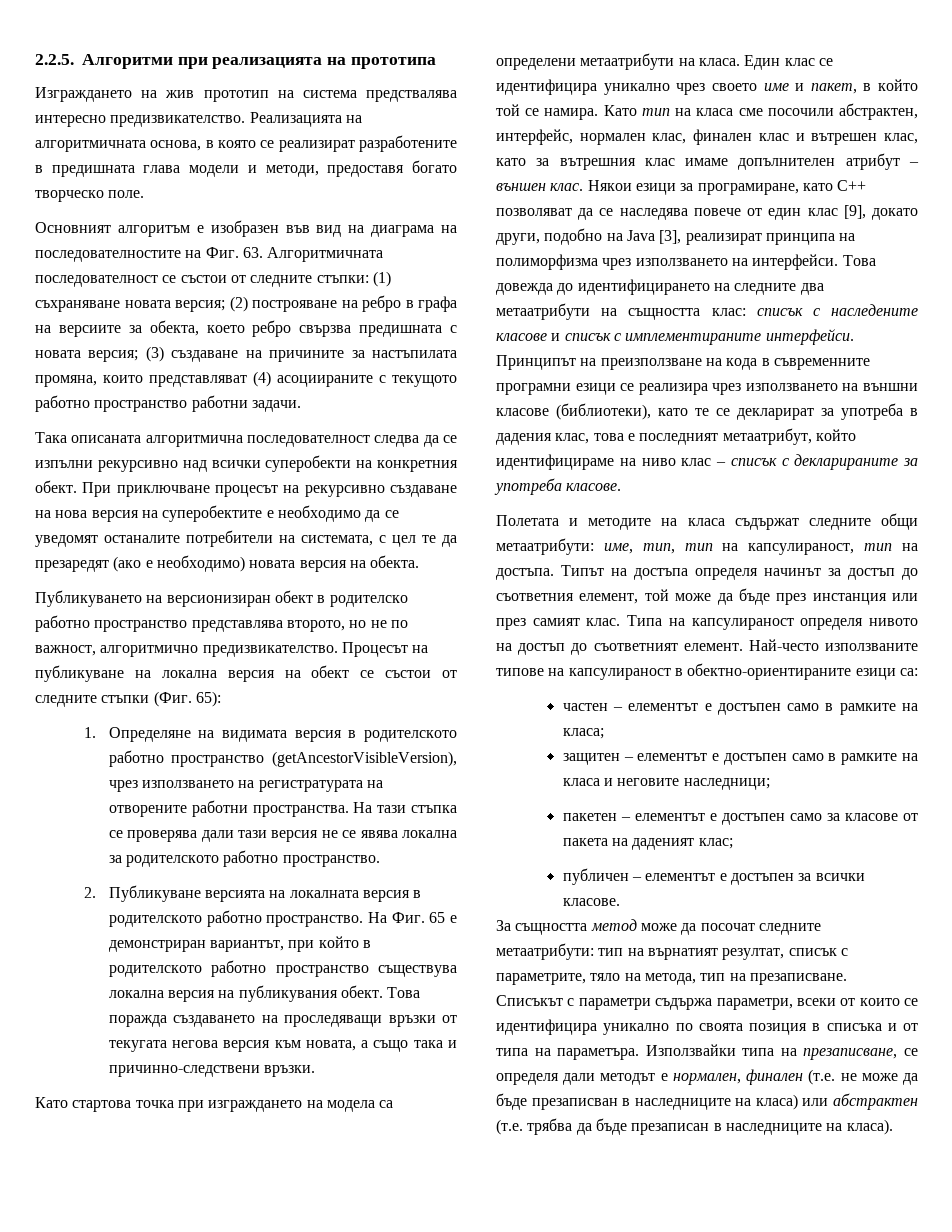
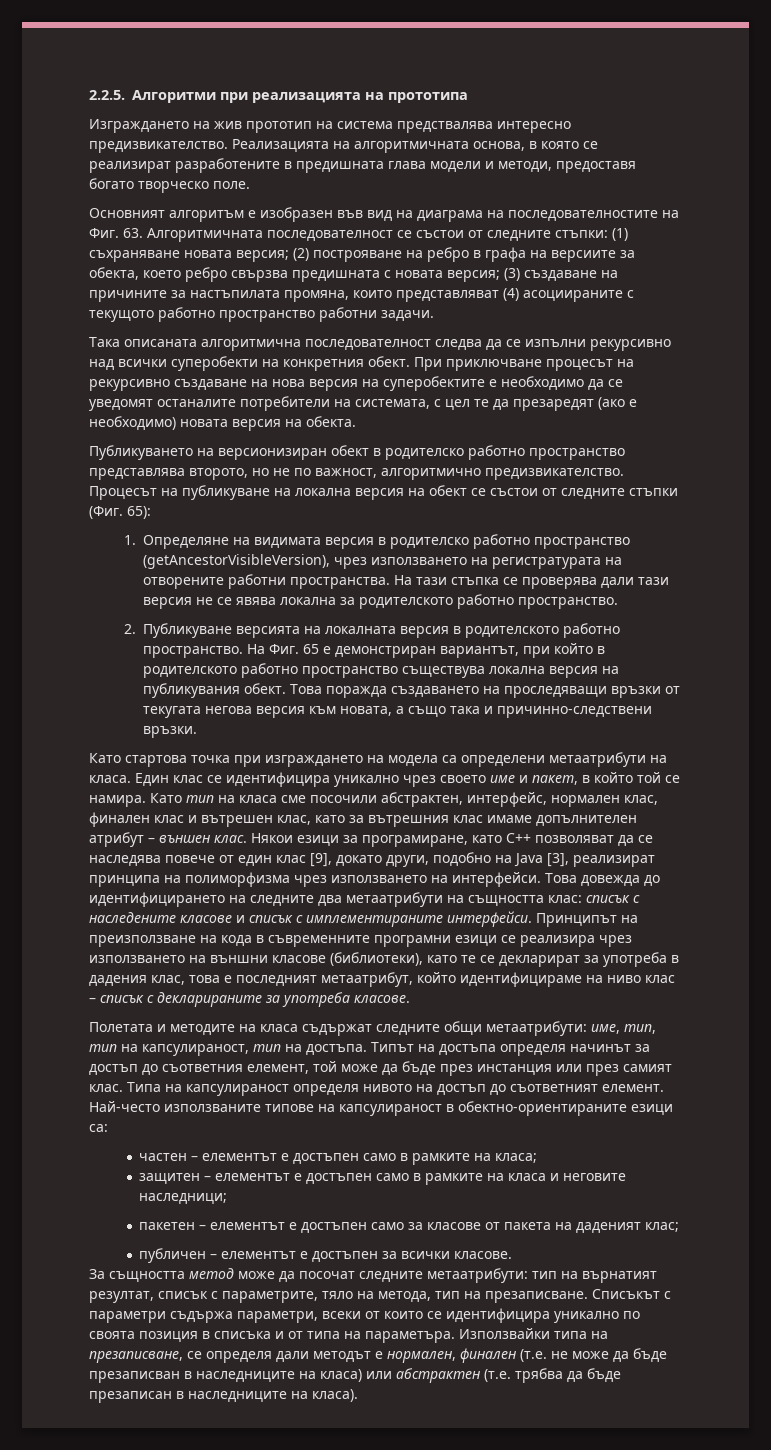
- 1. Определяне на видимата версия в родителското работно пространство (getAncestorVisibleVersion), чрез използването на регистратурата на отворените работни пространства.
+ 1. Определяне на видимата версия в родителско работно пространство (getAncestorVisibleVersion), чрез използването на регистратурата на отворените работни пространства.

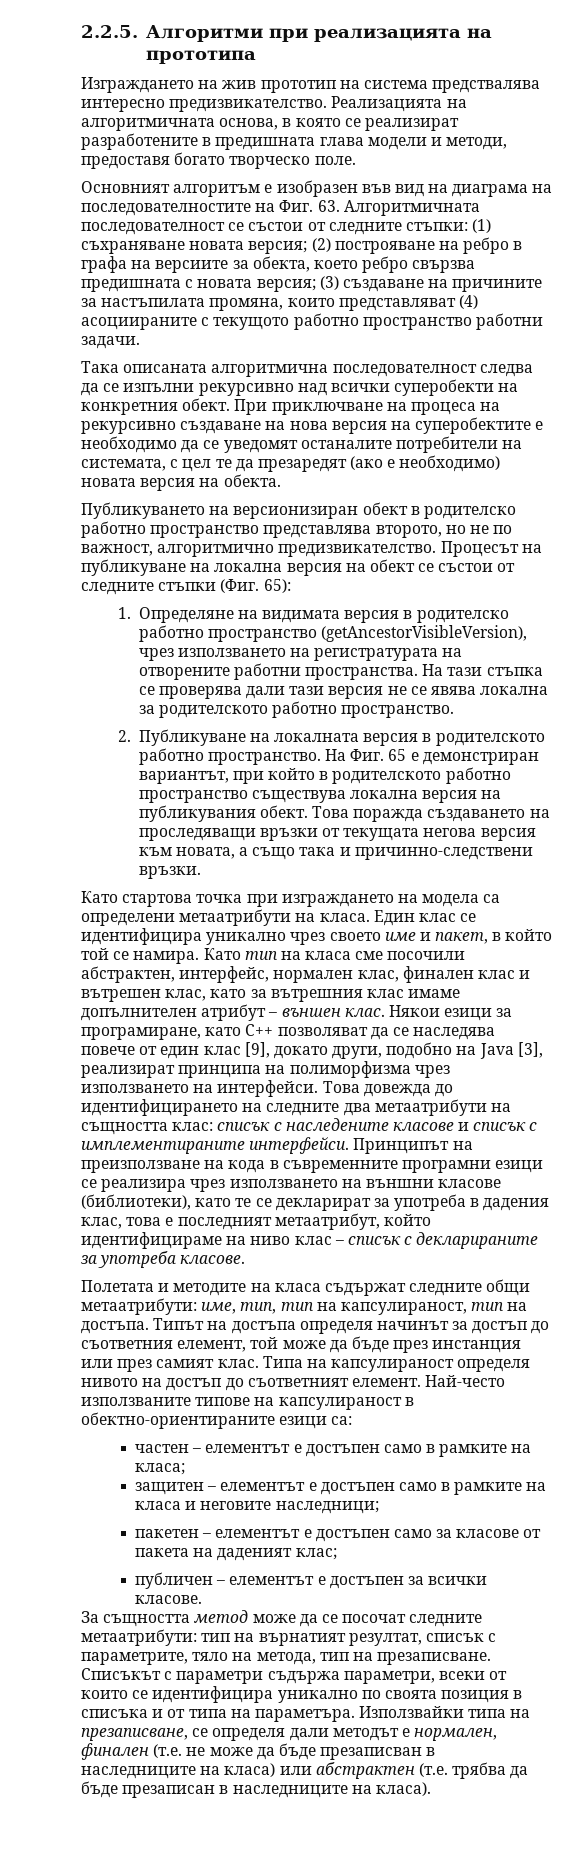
- При приключване процесът на рекурсивно създаване на нова версия на суперобектите е необходимо да се уведомят останалите потребители на системата, с цел те да презаредят (ако е необходимо) новата версия на обекта.
+ При приключване на процеса на рекурсивно създаване на нова версия на суперобектите е необходимо да се уведомят останалите потребители на системата, с цел те да презаредят (ако е необходимо) новата версия на обекта.
- 2. Публикуване версията на локалната версия в родителското работно пространство.
+ 2. Публикуване на локалната версия в родителското работно пространство.
- Това поражда създаването на проследяващи връзки от текугата негова версия към новата, а също така и причинно-следствени връзки.
+ Това поражда създаването на проследяващи връзки от текущата негова версия към новата, а също така и причинно-следствени връзки.
- За същността метод може да посочат следните метаатрибути: тип на върнатият резултат, списък с параметрите, тяло на метода, тип на презаписване.
+ За същността метод може да се посочат следните метаатрибути: тип на върнатият резултат, списък с параметрите, тяло на метода, тип на презаписване.

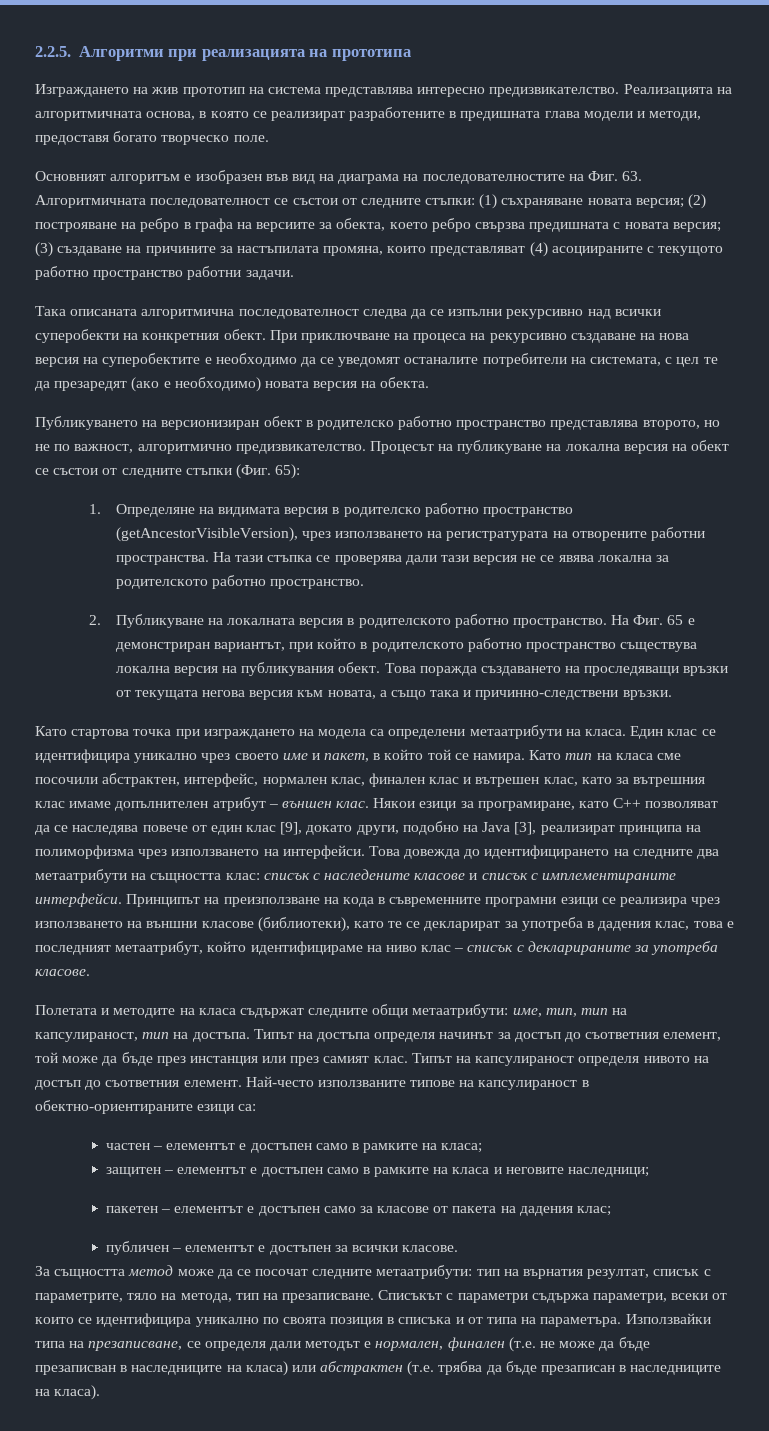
- Изграждането на жив прототип на система предствалява интересно предизвикателство.
+ Изграждането на жив прототип на система представлява интересно предизвикателство.
- Типа на капсулираност определя нивото на достъп до съответният елемент.
+ Типът на капсулираност определя нивото на достъп до съответния елемент.
- пакетен – елементът е достъпен само за класове от пакета на даденият клас;
+ пакетен – елементът е достъпен само за класове от пакета на дадения клас;
- За същността метод може да се посочат следните метаатрибути: тип на върнатият резултат, списък с параметрите, тяло на метода, тип на презаписване.
+ За същността метод може да се посочат следните метаатрибути: тип на върнатия резултат, списък с параметрите, тяло на метода, тип на презаписване.

